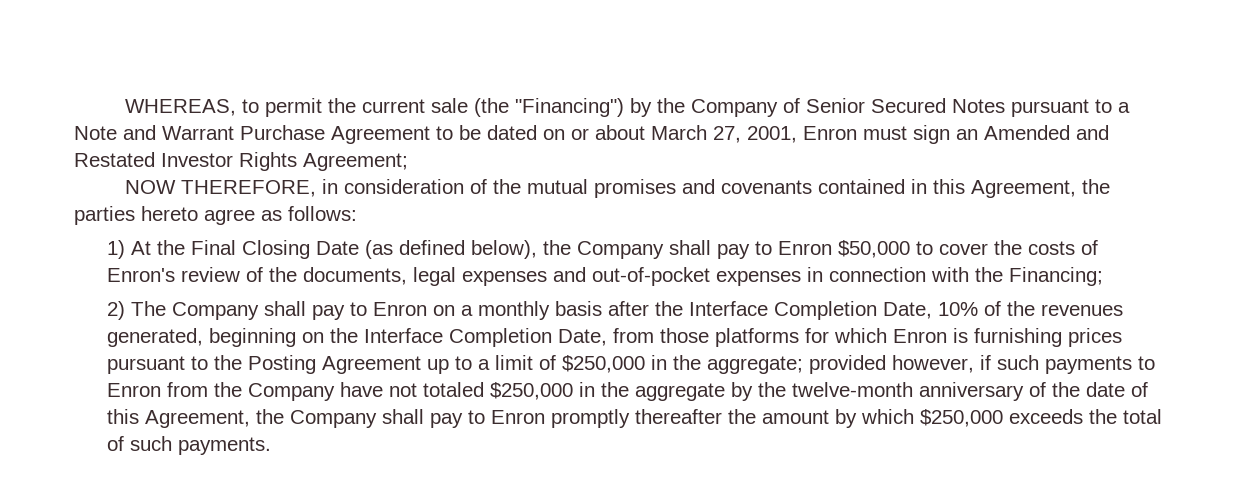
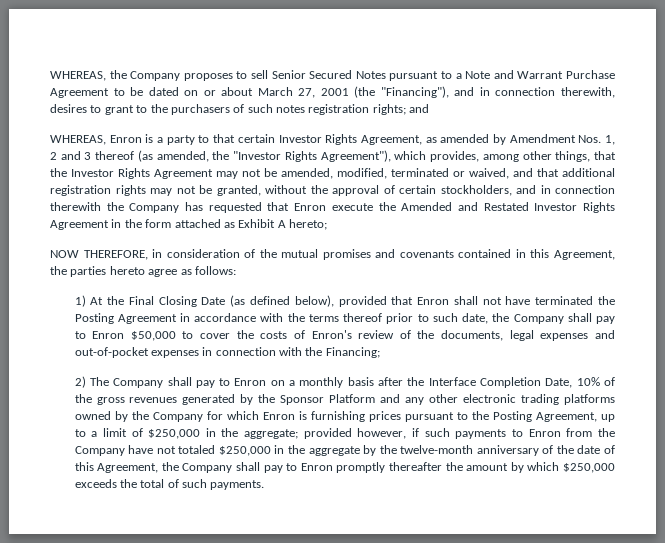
- WHEREAS, to permit the current sale (the "Financing") by the Company of Senior Secured Notes pursuant to a Note and Warrant Purchase Agreement to be dated on or about March 27, 2001, Enron must sign an Amended and Restated Investor Rights Agreement;
+ WHEREAS, the Company proposes to sell Senior Secured Notes pursuant to a Note and Warrant Purchase Agreement to be dated on or about March 27, 2001 (the "Financing"), and in connection therewith, desires to grant to the purchasers of such notes registration rights; and
+ WHEREAS, Enron is a party to that certain Investor Rights Agreement, as amended by Amendment Nos. 1, 2 and 3 thereof (as amended, the "Investor Rights Agreement"), which provides, among other things, that the Investor Rights Agreement may not be amended, modified, terminated or waived, and that additional registration rights may not be granted, without the approval of certain stockholders, and in connection therewith the Company has requested that Enron execute the Amended and Restated Investor Rights Agreement in the form attached as Exhibit A hereto;
- 1) At the Final Closing Date (as defined below), the Company shall pay to Enron $50,000 to cover the costs of Enron's review of the documents, legal expenses and out-of-pocket expenses in connection with the Financing;
+ 1) At the Final Closing Date (as defined below), provided that Enron shall not have terminated the Posting Agreement in accordance with the terms thereof prior to such date, the Company shall pay to Enron $50,000 to cover the costs of Enron's review of the documents, legal expenses and out-of-pocket expenses in connection with the Financing;
- 2) The Company shall pay to Enron on a monthly basis after the Interface Completion Date, 10% of the revenues generated, beginning on the Interface Completion Date, from those platforms for which Enron is furnishing prices pursuant to the Posting Agreement up to a limit of $250,000 in the aggregate;
+ 2) The Company shall pay to Enron on a monthly basis after the Interface Completion Date, 10% of the gross revenues generated by the Sponsor Platform and any other electronic trading platforms owned by the Company for which Enron is furnishing prices pursuant to the Posting Agreement, up to a limit of $250,000 in the aggregate;

